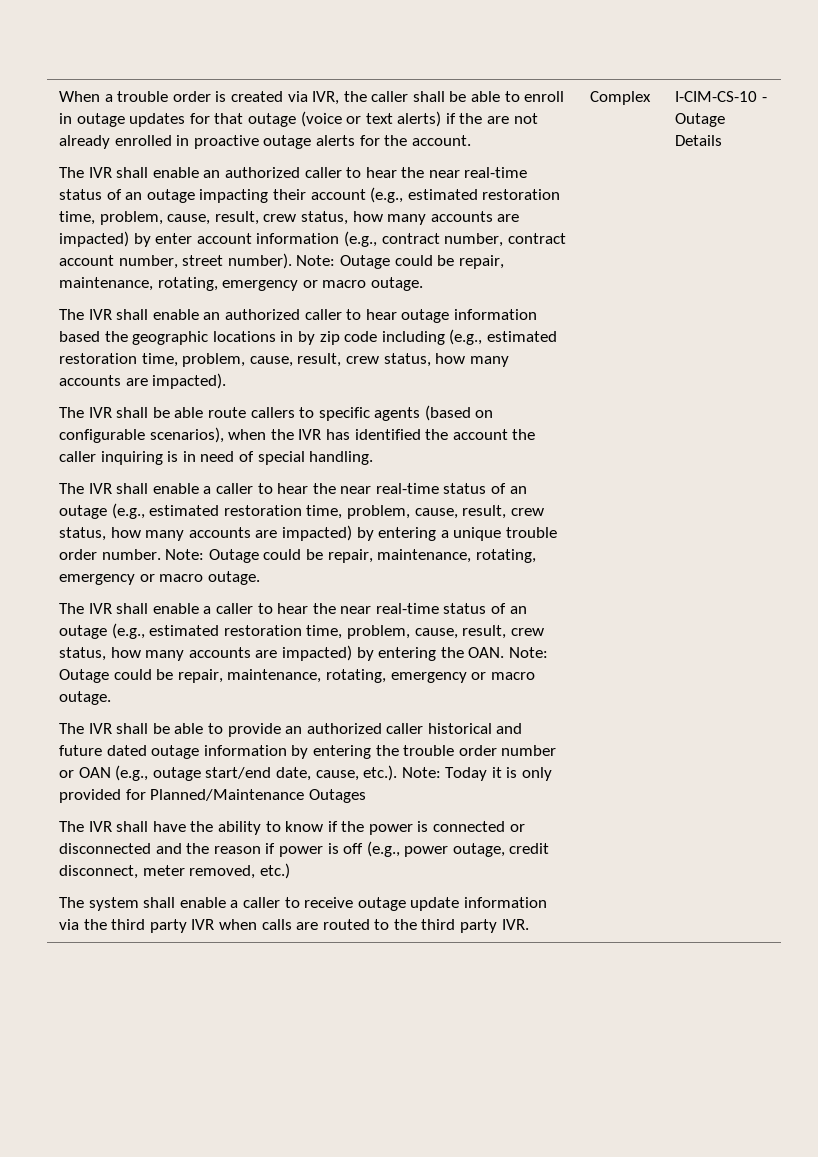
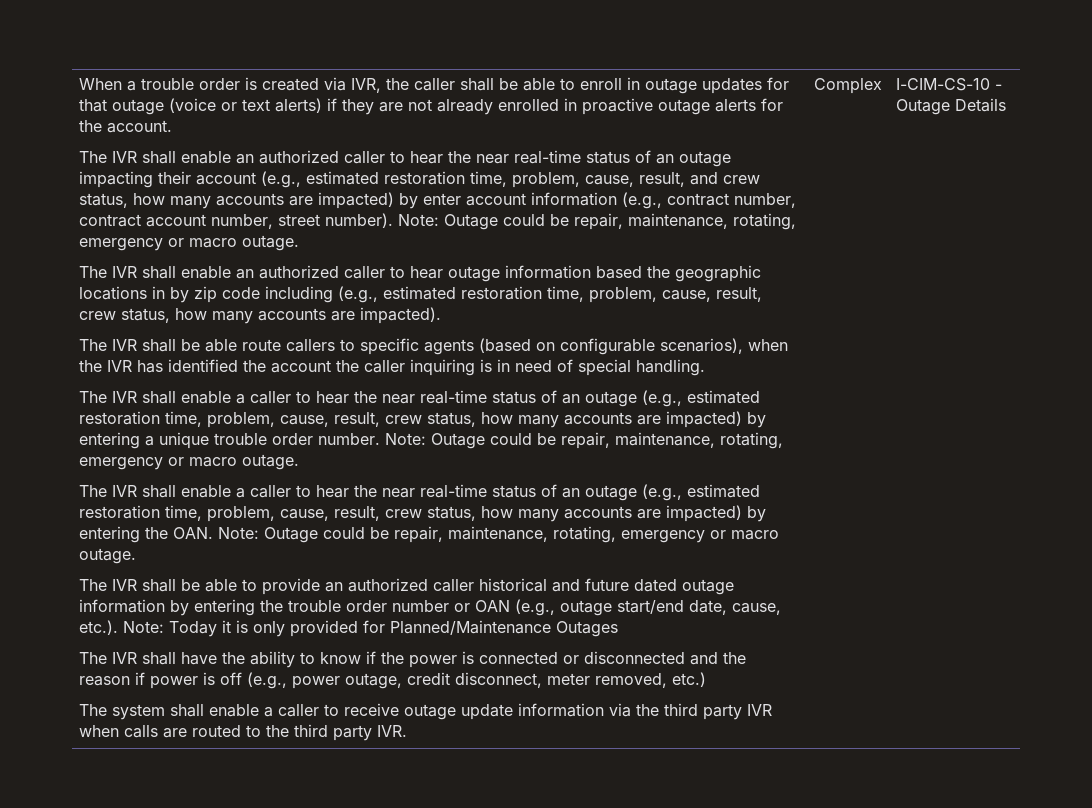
- When a trouble order is created via IVR, the caller shall be able to enroll in outage updates for that outage (voice or text alerts) if the are not already enrolled in proactive outage alerts for the account.
+ When a trouble order is created via IVR, the caller shall be able to enroll in outage updates for that outage (voice or text alerts) if they are not already enrolled in proactive outage alerts for the account.
- The IVR shall enable an authorized caller to hear the near real-time status of an outage impacting their account (e.g., estimated restoration time, problem, cause, result, crew status, how many accounts are impacted) by enter account information (e.g., contract number, contract account number, street number).
+ The IVR shall enable an authorized caller to hear the near real-time status of an outage impacting their account (e.g., estimated restoration time, problem, cause, result, and crew status, how many accounts are impacted) by enter account information (e.g., contract number, contract account number, street number).

